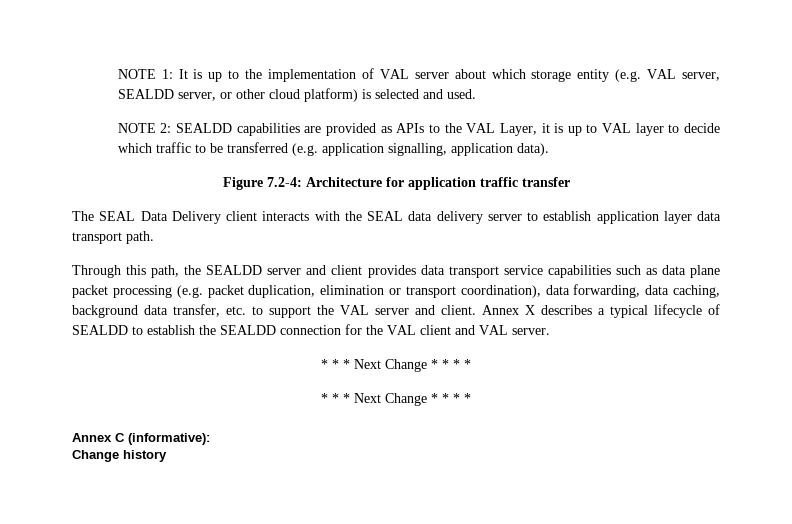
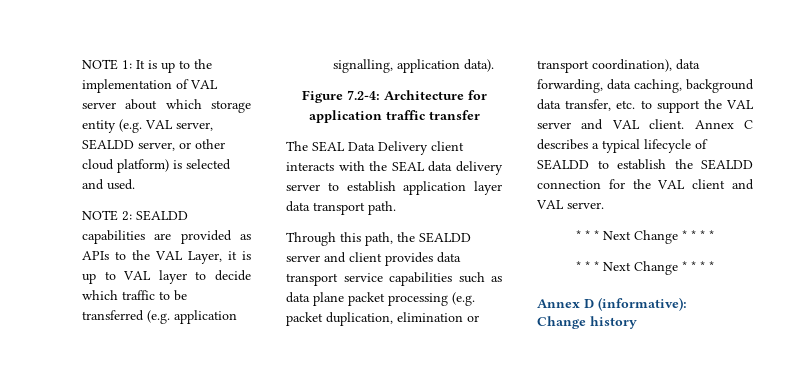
- Through this path, the SEALDD server and client provides data transport service capabilities such as data plane packet processing (e.g. packet duplication, elimination or transport coordination), data forwarding, data caching, background data transfer, etc. to support the VAL server and client.
+ Through this path, the SEALDD server and client provides data transport service capabilities such as data plane packet processing (e.g. packet duplication, elimination or transport coordination), data forwarding, data caching, background data transfer, etc. to support the VAL server and VAL client.
- Annex X describes a typical lifecycle of SEALDD to establish the SEALDD connection for the VAL client and VAL server.
+ Annex C describes a typical lifecycle of SEALDD to establish the SEALDD connection for the VAL client and VAL server.
- Annex C (informative):
+ Annex D (informative):

